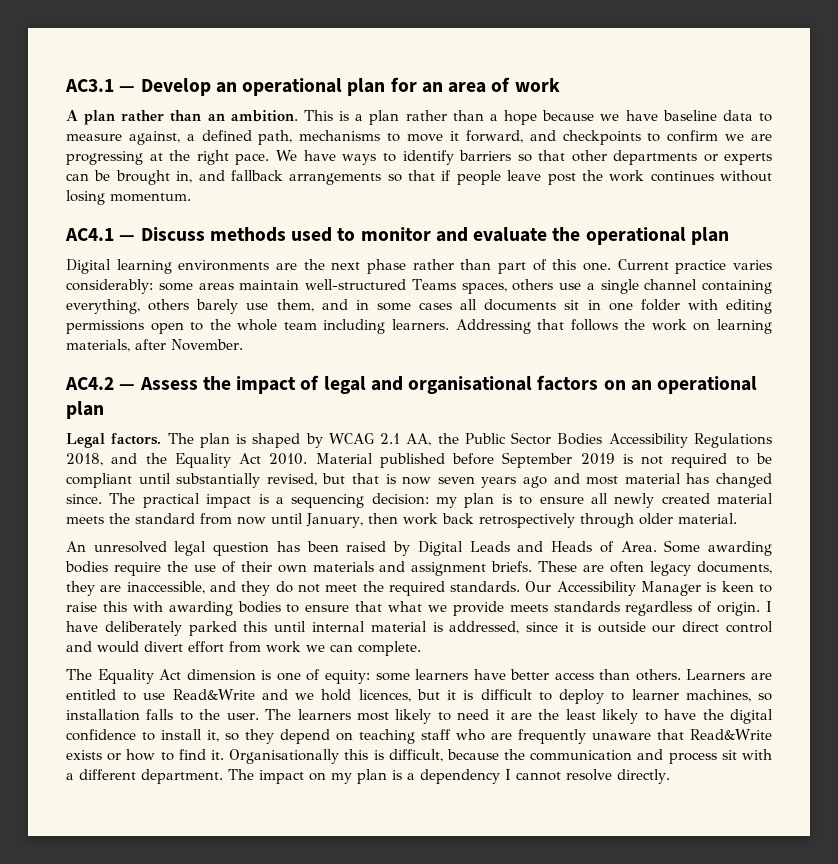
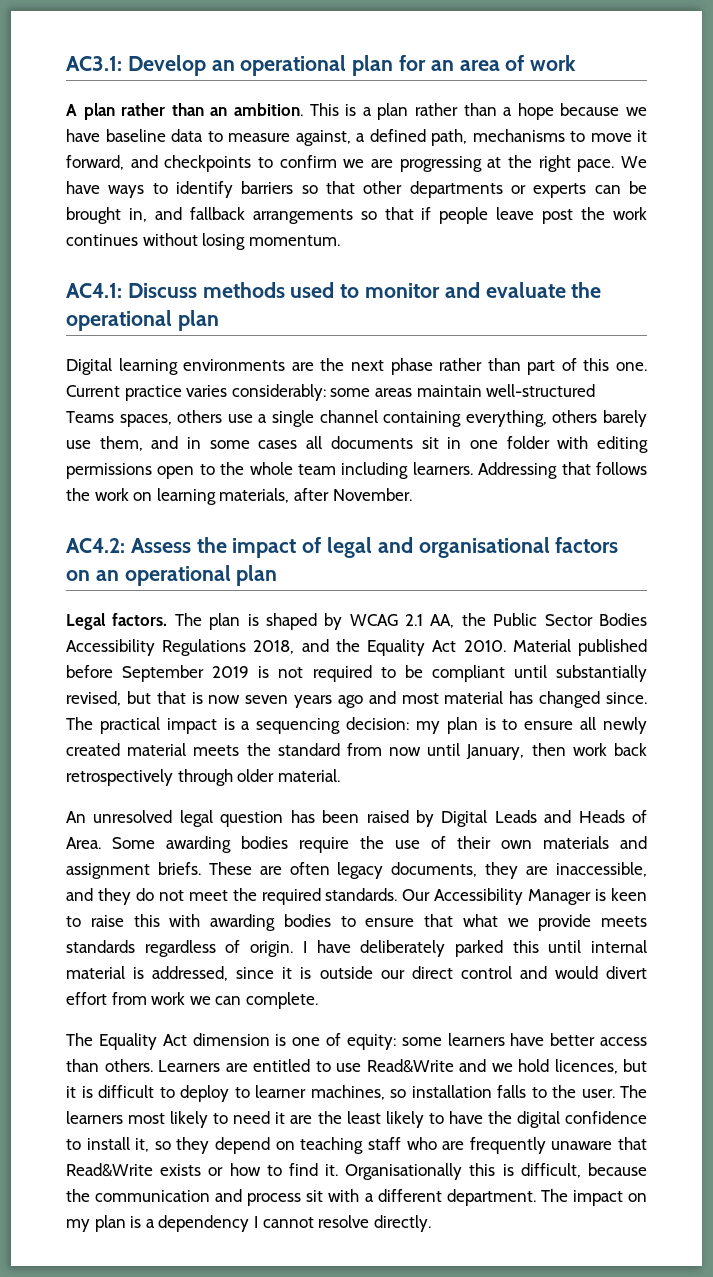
- AC3.1 — Develop an operational plan for an area of work
+ AC3.1: Develop an operational plan for an area of work
- AC4.1 — Discuss methods used to monitor and evaluate the operational plan
+ AC4.1: Discuss methods used to monitor and evaluate the operational plan
- AC4.2 — Assess the impact of legal and organisational factors on an operational plan
+ AC4.2: Assess the impact of legal and organisational factors on an operational plan

